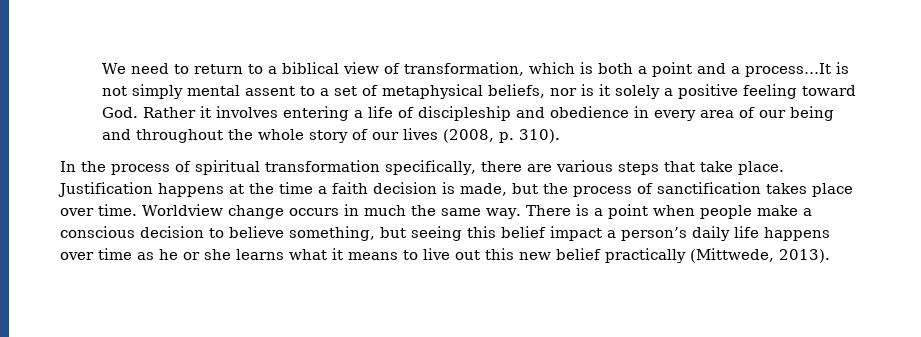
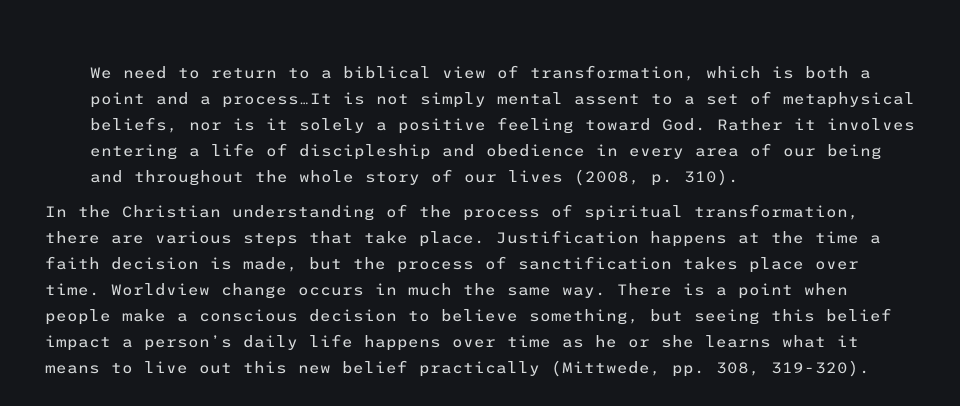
- In the process of spiritual transformation specifically, there are various steps that take place.
+ In the Christian understanding of the process of spiritual transformation, there are various steps that take place.
- There is a point when people make a conscious decision to believe something, but seeing this belief impact a person’s daily life happens over time as he or she learns what it means to live out this new belief practically (Mittwede, 2013).
+ There is a point when people make a conscious decision to believe something, but seeing this belief impact a person’s daily life happens over time as he or she learns what it means to live out this new belief practically (Mittwede, pp. 308, 319-320).

